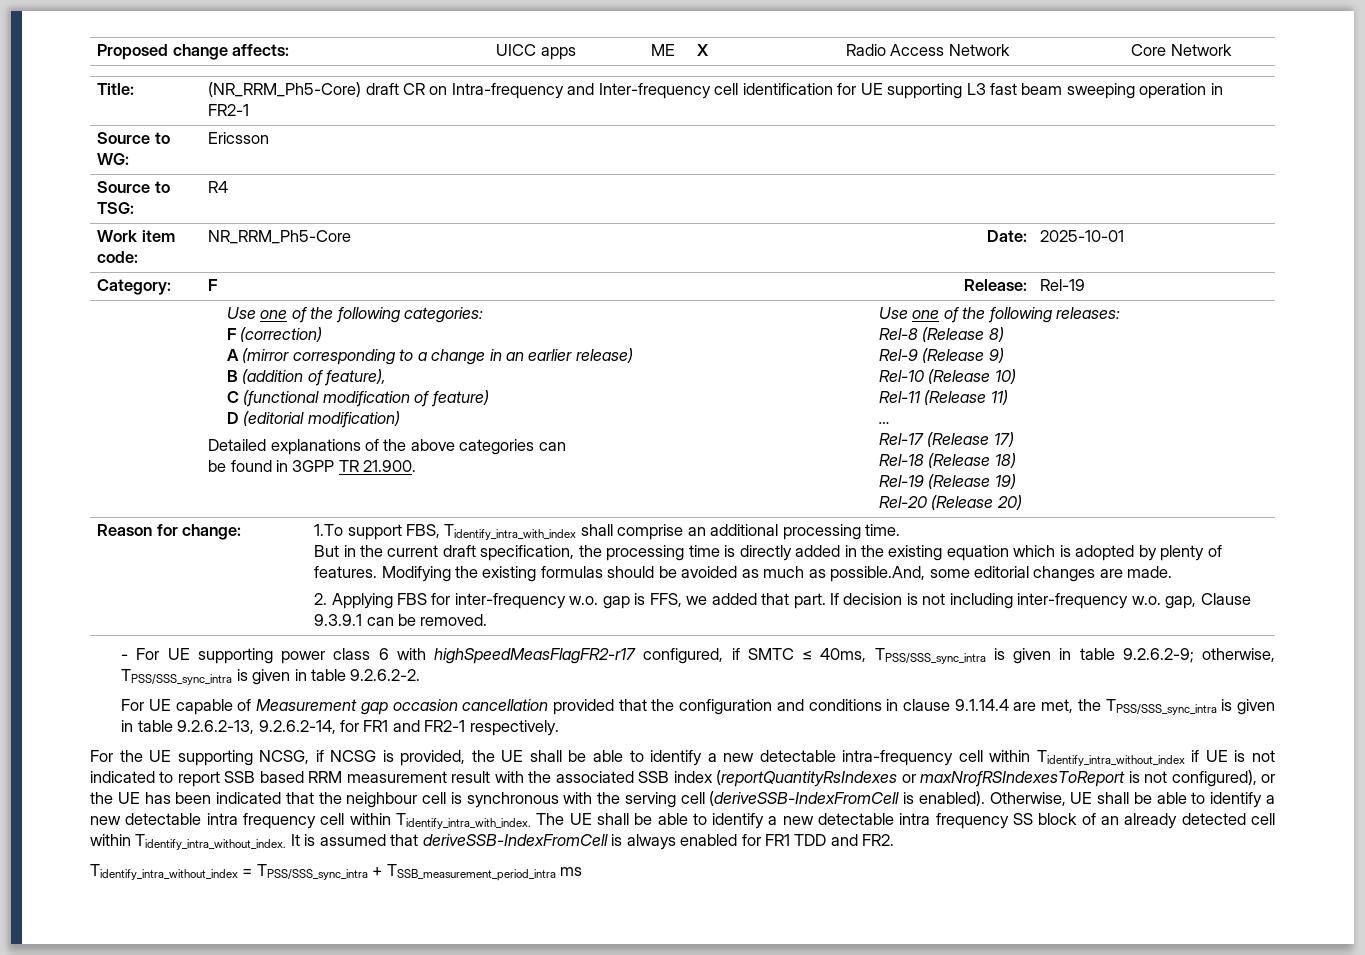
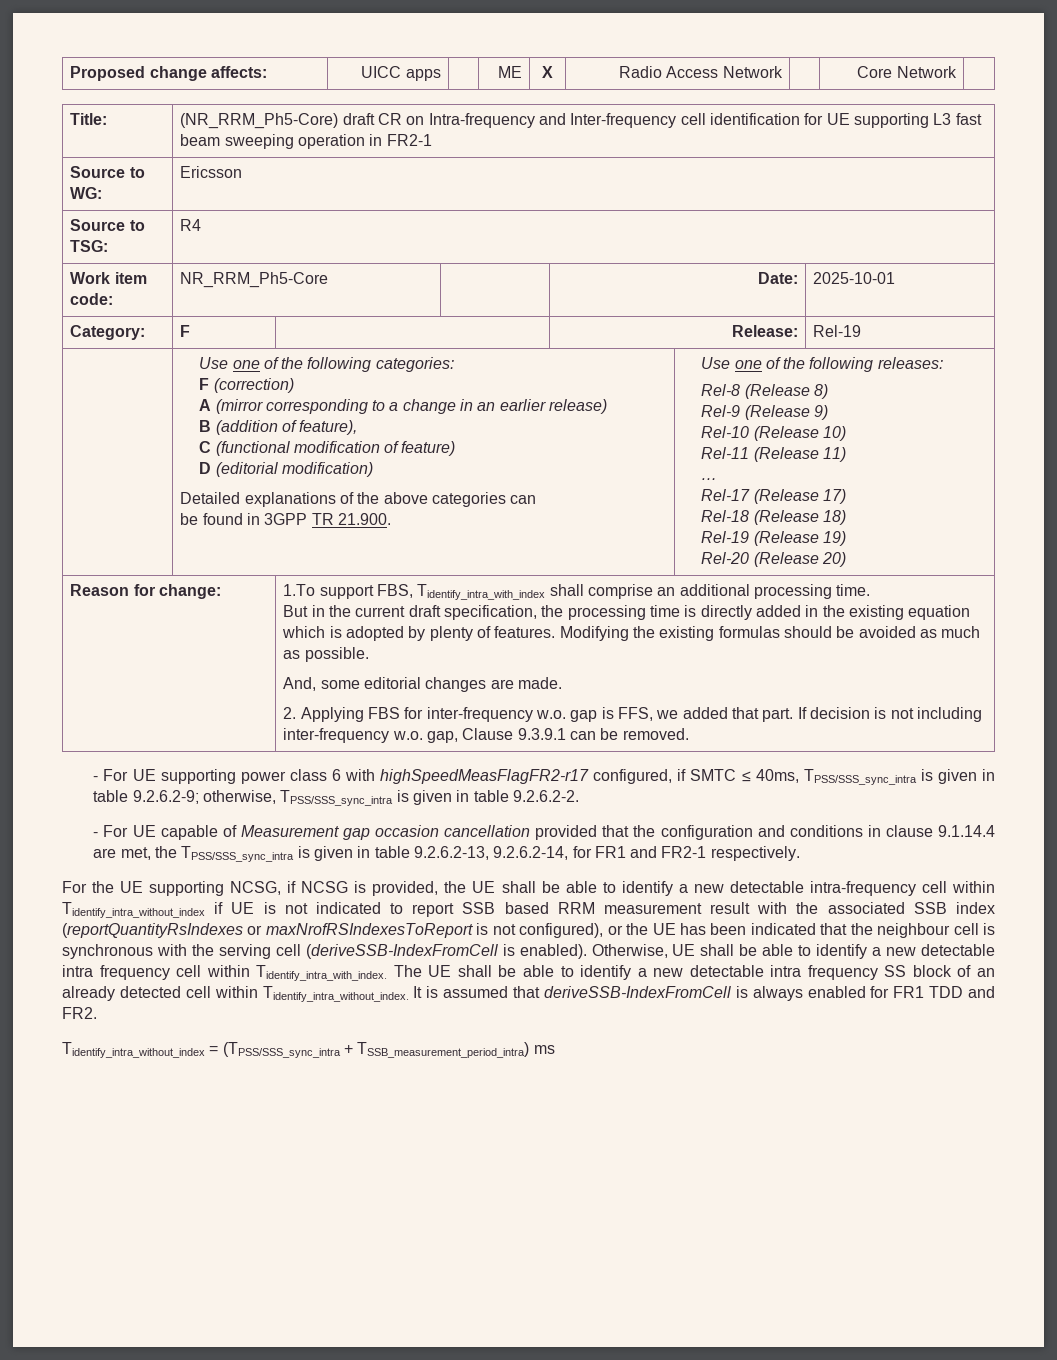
- Modifying the existing formulas should be avoided as much as possible.And, some editorial changes are made.
+ Modifying the existing formulas should be avoided as much as possible.
+ And, some editorial changes are made.
- For UE capable of Measurement gap occasion cancellation provided that the configuration and conditions in clause 9.1.14.4 are met, the TPSS/SSS_sync_intra is given in table 9.2.6.2-13, 9.2.6.2-14, for FR1 and FR2-1 respectively.
+ - For UE capable of Measurement gap occasion cancellation provided that the configuration and conditions in clause 9.1.14.4 are met, the TPSS/SSS_sync_intra is given in table 9.2.6.2-13, 9.2.6.2-14, for FR1 and FR2-1 respectively.
- Tidentify_intra_without_index = TPSS/SSS_sync_intra + TSSB_measurement_period_intra ms
+ Tidentify_intra_without_index = (TPSS/SSS_sync_intra + TSSB_measurement_period_intra) ms

